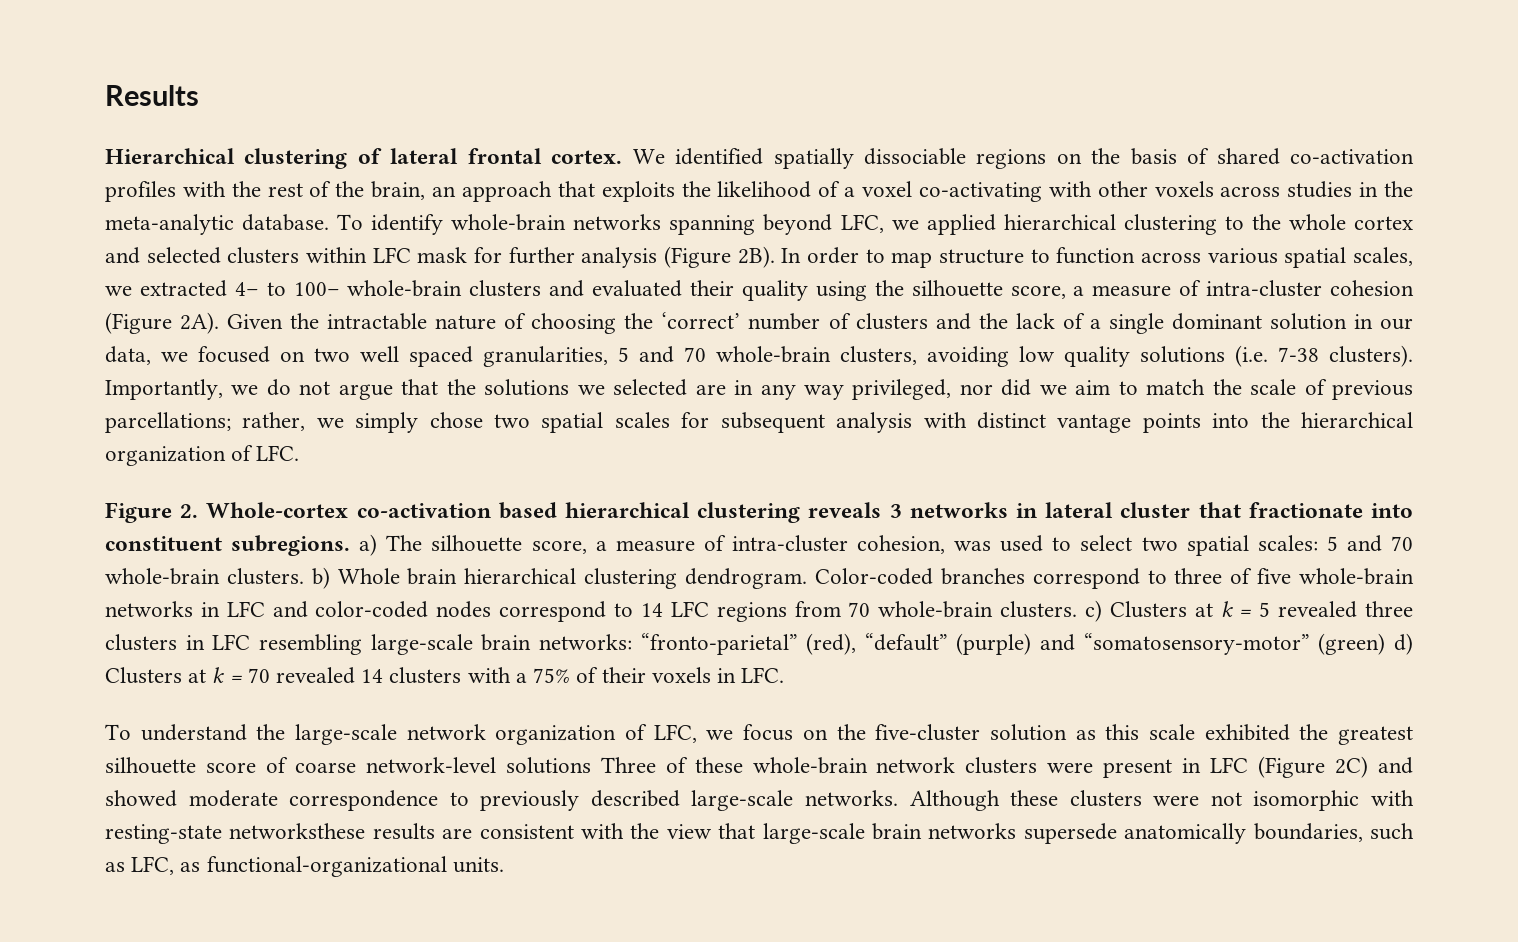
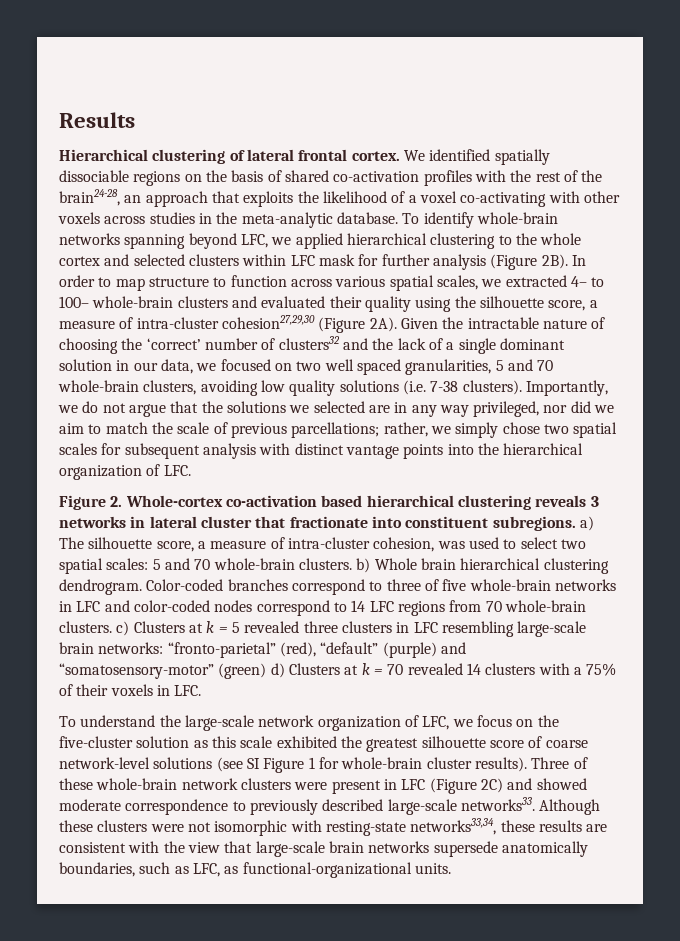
- We identified spatially dissociable regions on the basis of shared co-activation profiles with the rest of the brain, an approach that exploits the likelihood of a voxel co-activating with other voxels across studies in the meta-analytic database.
+ We identified spatially dissociable regions on the basis of shared co-activation profiles with the rest of the brain24-28, an approach that exploits the likelihood of a voxel co-activating with other voxels across studies in the meta-analytic database.
- In order to map structure to function across various spatial scales, we extracted 4– to 100– whole-brain clusters and evaluated their quality using the silhouette score, a measure of intra-cluster cohesion (Figure 2A).
+ In order to map structure to function across various spatial scales, we extracted 4– to 100– whole-brain clusters and evaluated their quality using the silhouette score, a measure of intra-cluster cohesion27,29,30 (Figure 2A).
- Given the intractable nature of choosing the ‘correct’ number of clusters and the lack of a single dominant solution in our data, we focused on two well spaced granularities, 5 and 70 whole-brain clusters, avoiding low quality solutions (i.e. 7-38 clusters).
+ Given the intractable nature of choosing the ‘correct’ number of clusters32 and the lack of a single dominant solution in our data, we focused on two well spaced granularities, 5 and 70 whole-brain clusters, avoiding low quality solutions (i.e. 7-38 clusters).
- To understand the large-scale network organization of LFC, we focus on the five-cluster solution as this scale exhibited the greatest silhouette score of coarse network-level solutions Three of these whole-brain network clusters were present in LFC (Figure 2C) and showed moderate correspondence to previously described large-scale networks.
+ To understand the large-scale network organization of LFC, we focus on the five-cluster solution as this scale exhibited the greatest silhouette score of coarse network-level solutions (see SI Figure 1 for whole-brain cluster results). Three of these whole-brain network clusters were present in LFC (Figure 2C) and showed moderate correspondence to previously described large-scale networks33.
- Although these clusters were not isomorphic with resting-state networksthese results are consistent with the view that large-scale brain networks supersede anatomically boundaries, such as LFC, as functional-organizational units.
+ Although these clusters were not isomorphic with resting-state networks33,34, these results are consistent with the view that large-scale brain networks supersede anatomically boundaries, such as LFC, as functional-organizational units.

